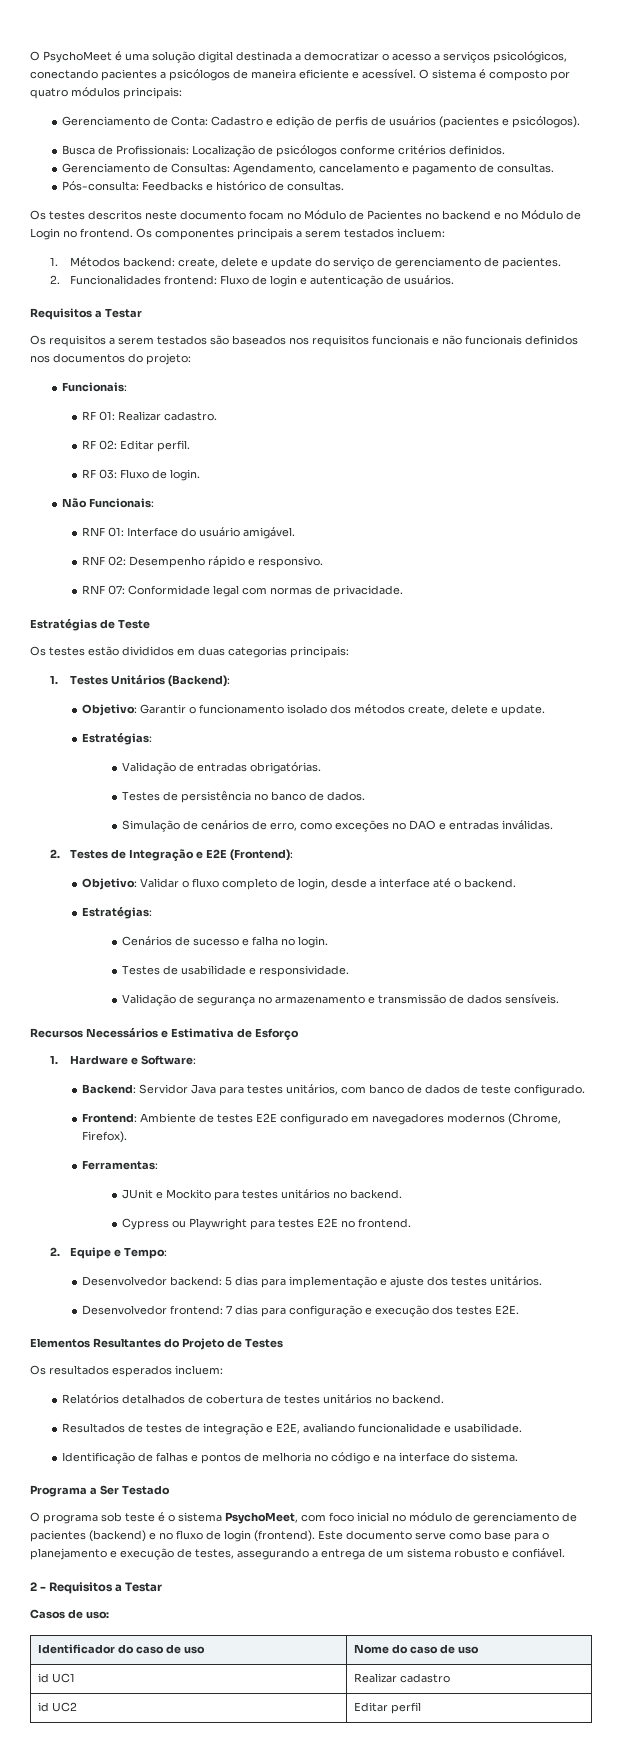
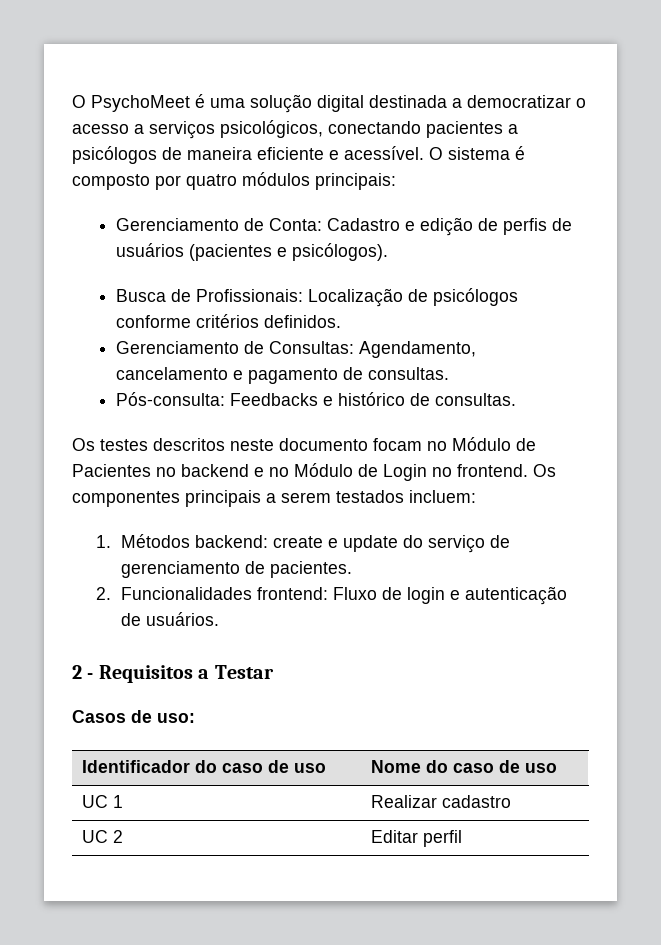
- 1. Métodos backend: create, delete e update do serviço de gerenciamento de pacientes.
+ 1. Métodos backend: create e update do serviço de gerenciamento de pacientes.
  2. Funcionalidades frontend: Fluxo de login e autenticação de usuários.
- Requisitos a Testar
- Os requisitos a serem testados são baseados nos requisitos funcionais e não funcionais definidos nos documentos do projeto:
- Funcionais:
- RF 01: Realizar cadastro.
- RF 02: Editar perfil.
- RF 03: Fluxo de login.
- Não Funcionais:
- RNF 01: Interface do usuário amigável.
- RNF 02: Desempenho rápido e responsivo.
- RNF 07: Conformidade legal com normas de privacidade.
- Estratégias de Teste
- Os testes estão divididos em duas categorias principais:
- 1. Testes Unitários (Backend):
- Objetivo: Garantir o funcionamento isolado dos métodos create, delete e update.
- Estratégias:
- Validação de entradas obrigatórias.
- Testes de persistência no banco de dados.
- Simulação de cenários de erro, como exceções no DAO e entradas inválidas.
- 2. Testes de Integração e E2E (Frontend):
- Objetivo: Validar o fluxo completo de login, desde a interface até o backend.
- Estratégias:
- Cenários de sucesso e falha no login.
- Testes de usabilidade e responsividade.
- Validação de segurança no armazenamento e transmissão de dados sensíveis.
- Recursos Necessários e Estimativa de Esforço
- 1. Hardware e Software:
- Backend: Servidor Java para testes unitários, com banco de dados de teste configurado.
- Frontend: Ambiente de testes E2E configurado em navegadores modernos (Chrome, Firefox).
- Ferramentas:
- JUnit e Mockito para testes unitários no backend.
- Cypress ou Playwright para testes E2E no frontend.
- 2. Equipe e Tempo:
- Desenvolvedor backend: 5 dias para implementação e ajuste dos testes unitários.
- Desenvolvedor frontend: 7 dias para configuração e execução dos testes E2E.
- Elementos Resultantes do Projeto de Testes
- Os resultados esperados incluem:
- Relatórios detalhados de cobertura de testes unitários no backend.
- Resultados de testes de integração e E2E, avaliando funcionalidade e usabilidade.
- Identificação de falhas e pontos de melhoria no código e na interface do sistema.
- Programa a Ser Testado
- O programa sob teste é o sistema PsychoMeet, com foco inicial no módulo de gerenciamento de pacientes (backend) e no fluxo de login (frontend). Este documento serve como base para o planejamento e execução de testes, assegurando a entrega de um sistema robusto e confiável.
- id UC1 | Realizar cadastro
+ UC 1 | Realizar cadastro
- id UC2 | Editar perfil
+ UC 2 | Editar perfil

